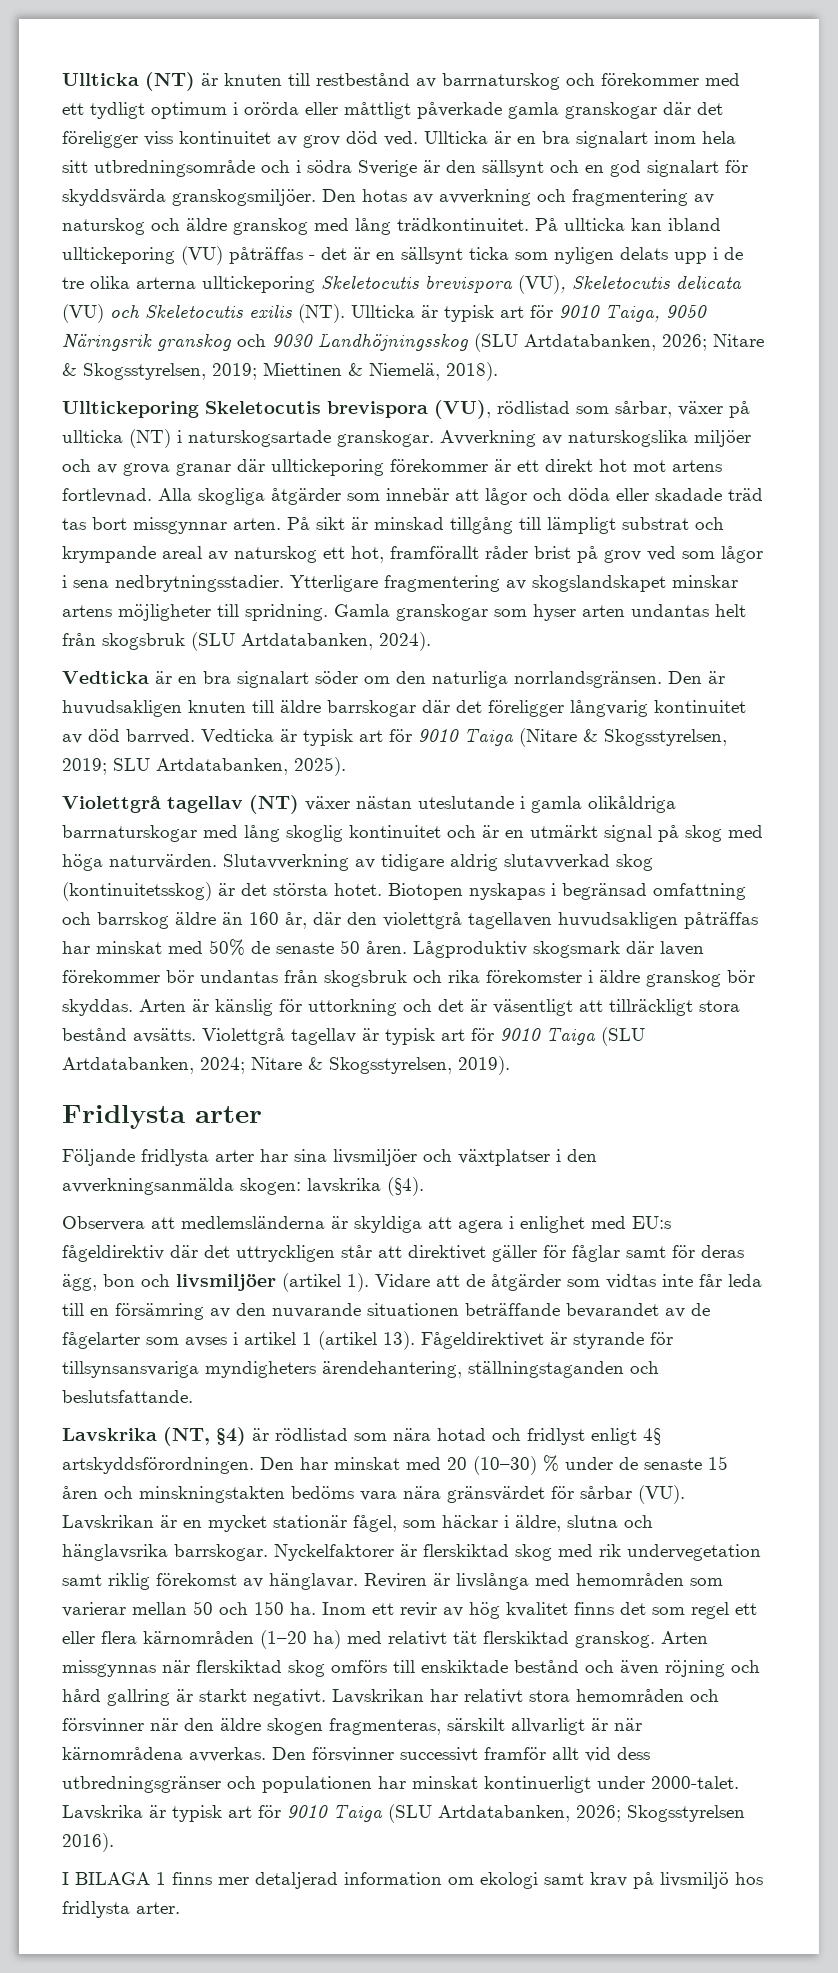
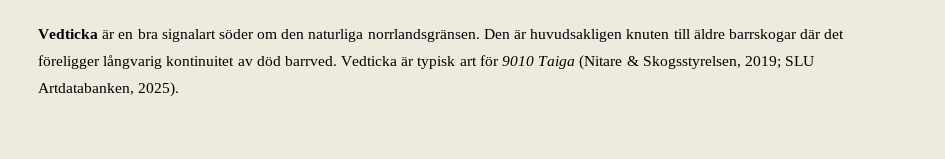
- Ullticka (NT) är knuten till restbestånd av barrnaturskog och förekommer med ett tydligt optimum i orörda eller måttligt påverkade gamla granskogar där det föreligger viss kontinuitet av grov död ved. Ullticka är en bra signalart inom hela sitt utbredningsområde och i södra Sverige är den sällsynt och en god signalart för skyddsvärda granskogsmiljöer. Den hotas av avverkning och fragmentering av naturskog och äldre granskog med lång trädkontinuitet. På ullticka kan ibland ulltickeporing (VU) påträffas - det är en sällsynt ticka som nyligen delats upp i de tre olika arterna ulltickeporing Skeletocutis brevispora (VU), Skeletocutis delicata (VU) och Skeletocutis exilis (NT). Ullticka är typisk art för 9010 Taiga, 9050 Näringsrik granskog och 9030 Landhöjningsskog (SLU Artdatabanken, 2026; Nitare & Skogsstyrelsen, 2019; Miettinen & Niemelä, 2018).
- Ulltickeporing Skeletocutis brevispora (VU), rödlistad som sårbar, växer på ullticka (NT) i naturskogsartade granskogar. Avverkning av naturskogslika miljöer och av grova granar där ulltickeporing förekommer är ett direkt hot mot artens fortlevnad. Alla skogliga åtgärder som innebär att lågor och döda eller skadade träd tas bort missgynnar arten. På sikt är minskad tillgång till lämpligt substrat och krympande areal av naturskog ett hot, framförallt råder brist på grov ved som lågor i sena nedbrytningsstadier. Ytterligare fragmentering av skogslandskapet minskar artens möjligheter till spridning. Gamla granskogar som hyser arten undantas helt från skogsbruk (SLU Artdatabanken, 2024).
- Violettgrå tagellav (NT) växer nästan uteslutande i gamla olikåldriga barrnaturskogar med lång skoglig kontinuitet och är en utmärkt signal på skog med höga naturvärden. Slutavverkning av tidigare aldrig slutavverkad skog (kontinuitetsskog) är det största hotet. Biotopen nyskapas i begränsad omfattning och barrskog äldre än 160 år, där den violettgrå tagellaven huvudsakligen påträffas har minskat med 50% de senaste 50 åren. Lågproduktiv skogsmark där laven förekommer bör undantas från skogsbruk och rika förekomster i äldre granskog bör skyddas. Arten är känslig för uttorkning och det är väsentligt att tillräckligt stora bestånd avsätts. Violettgrå tagellav är typisk art för 9010 Taiga (SLU Artdatabanken, 2024; Nitare & Skogsstyrelsen, 2019).
- Fridlysta arter
- Följande fridlysta arter har sina livsmiljöer och växtplatser i den avverkningsanmälda skogen: lavskrika (§4).
- Observera att medlemsländerna är skyldiga att agera i enlighet med EU:s fågeldirektiv där det uttryckligen står att direktivet gäller för fåglar samt för deras ägg, bon och livsmiljöer (artikel 1). Vidare att de åtgärder som vidtas inte får leda till en försämring av den nuvarande situationen beträffande bevarandet av de fågelarter som avses i artikel 1 (artikel 13). Fågeldirektivet är styrande för tillsynsansvariga myndigheters ärendehantering, ställningstaganden och beslutsfattande.
- Lavskrika (NT, §4) är rödlistad som nära hotad och fridlyst enligt 4§ artskyddsförordningen. Den har minskat med 20 (10–30) % under de senaste 15 åren och minskningstakten bedöms vara nära gränsvärdet för sårbar (VU). Lavskrikan är en mycket stationär fågel, som häckar i äldre, slutna och hänglavsrika barrskogar. Nyckelfaktorer är flerskiktad skog med rik undervegetation samt riklig förekomst av hänglavar. Reviren är livslånga med hemområden som varierar mellan 50 och 150 ha. Inom ett revir av hög kvalitet finns det som regel ett eller flera kärnområden (1–20 ha) med relativt tät flerskiktad granskog. Arten missgynnas när flerskiktad skog omförs till enskiktade bestånd och även röjning och hård gallring är starkt negativt. Lavskrikan har relativt stora hemområden och försvinner när den äldre skogen fragmenteras, särskilt allvarligt är när kärnområdena avverkas. Den försvinner successivt framför allt vid dess utbredningsgränser och populationen har minskat kontinuerligt under 2000-talet. Lavskrika är typisk art för 9010 Taiga (SLU Artdatabanken, 2026; Skogsstyrelsen 2016).
- I BILAGA 1 finns mer detaljerad information om ekologi samt krav på livsmiljö hos fridlysta arter.

